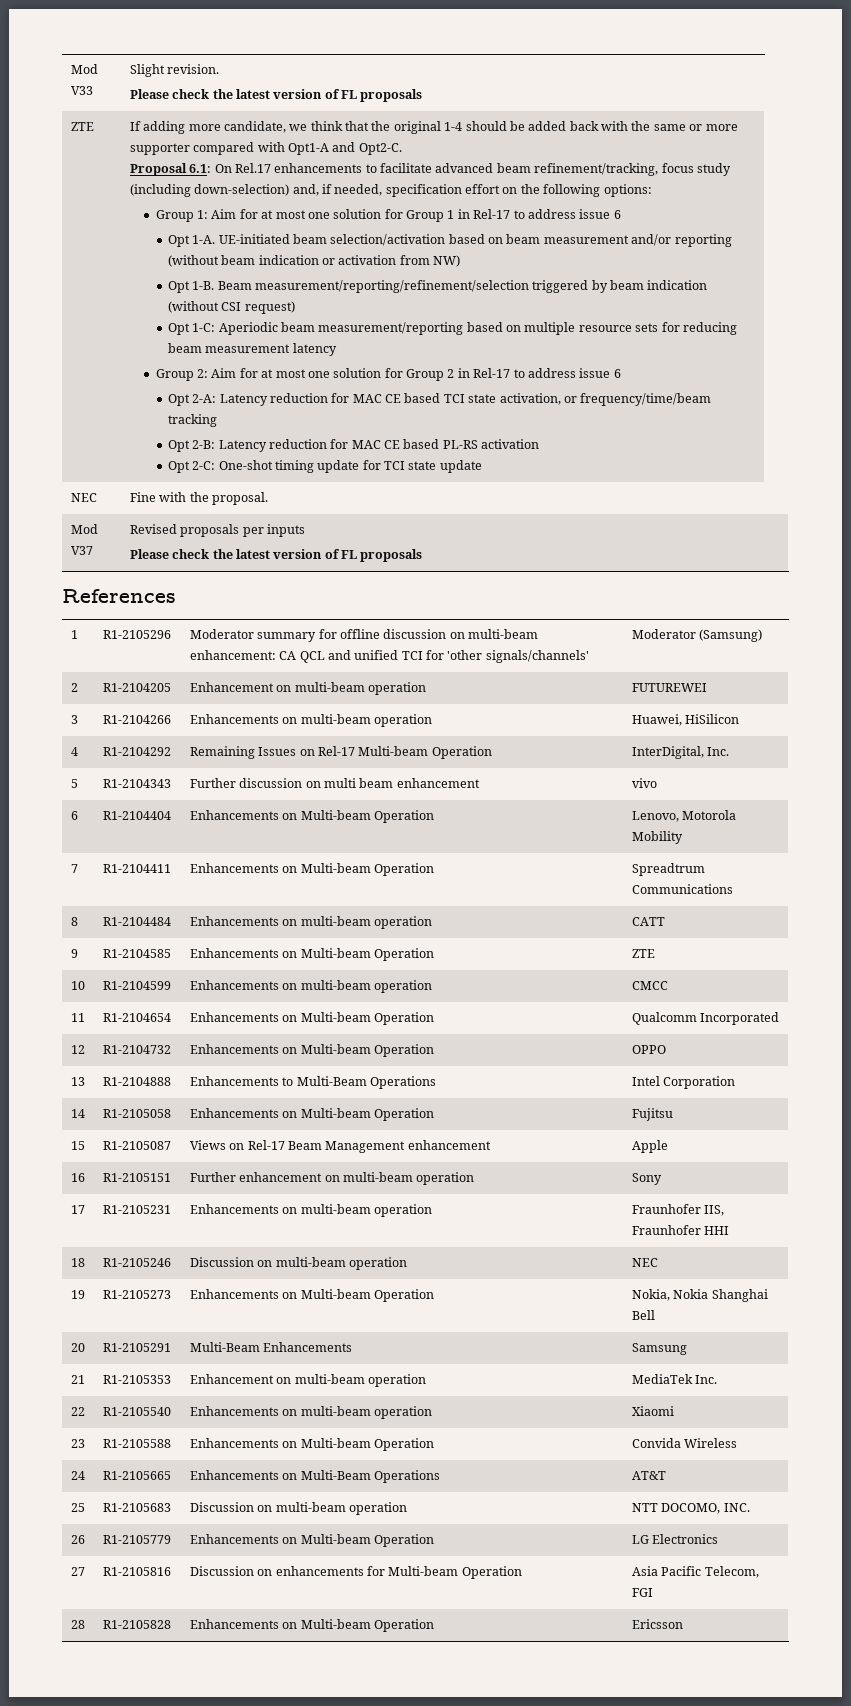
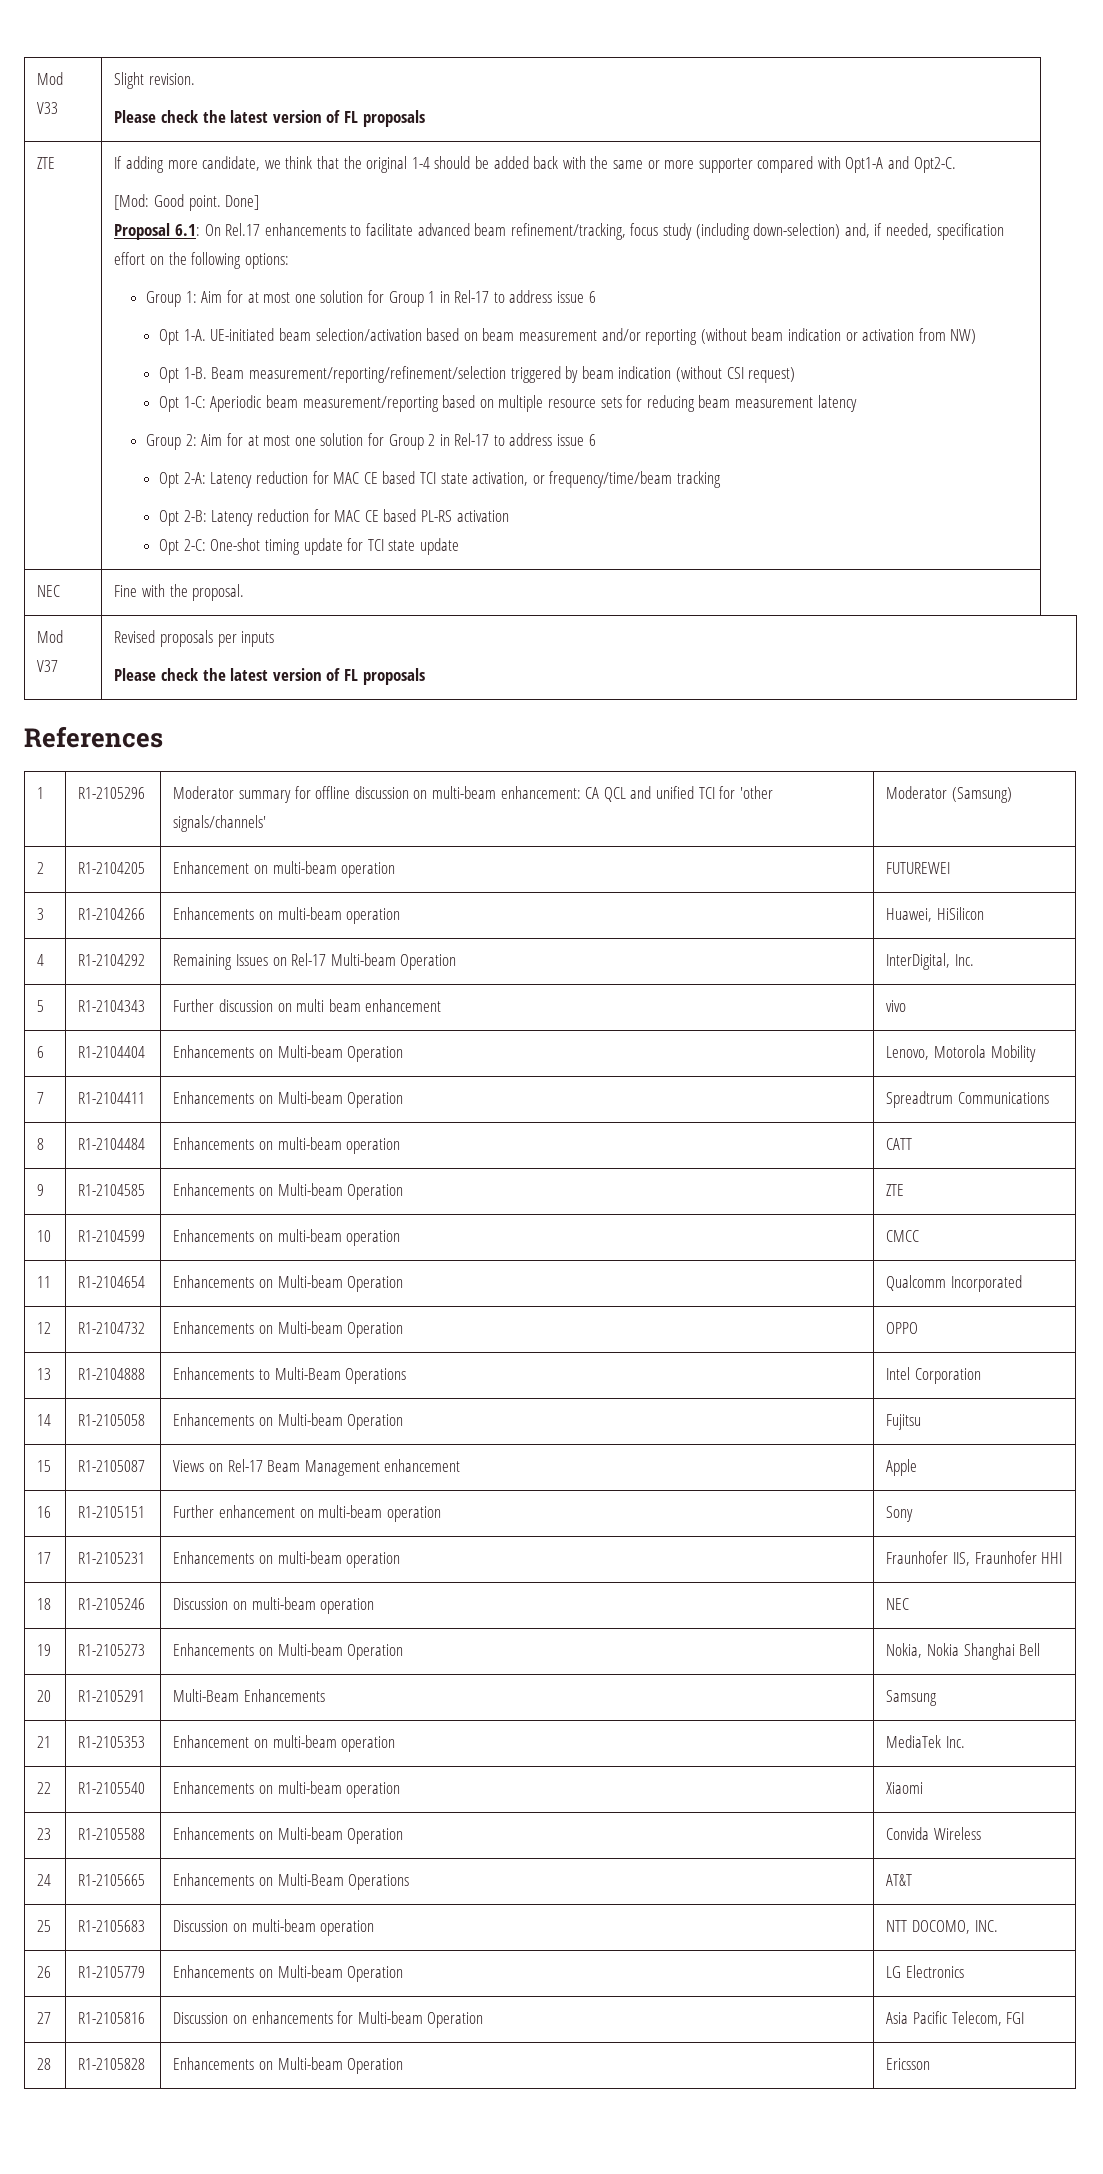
+ [Mod: Good point. Done]

